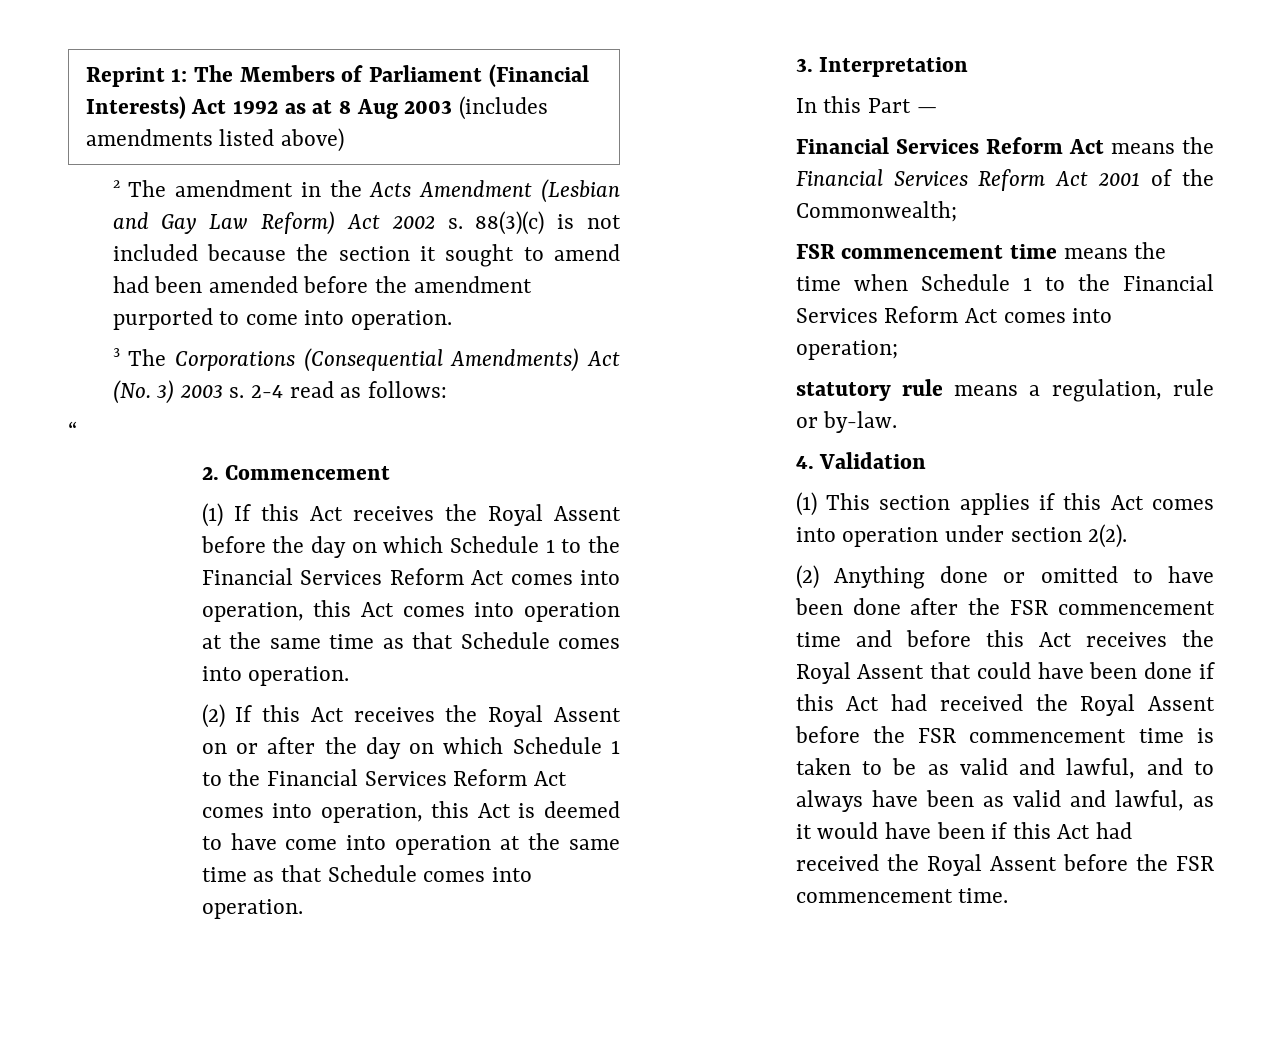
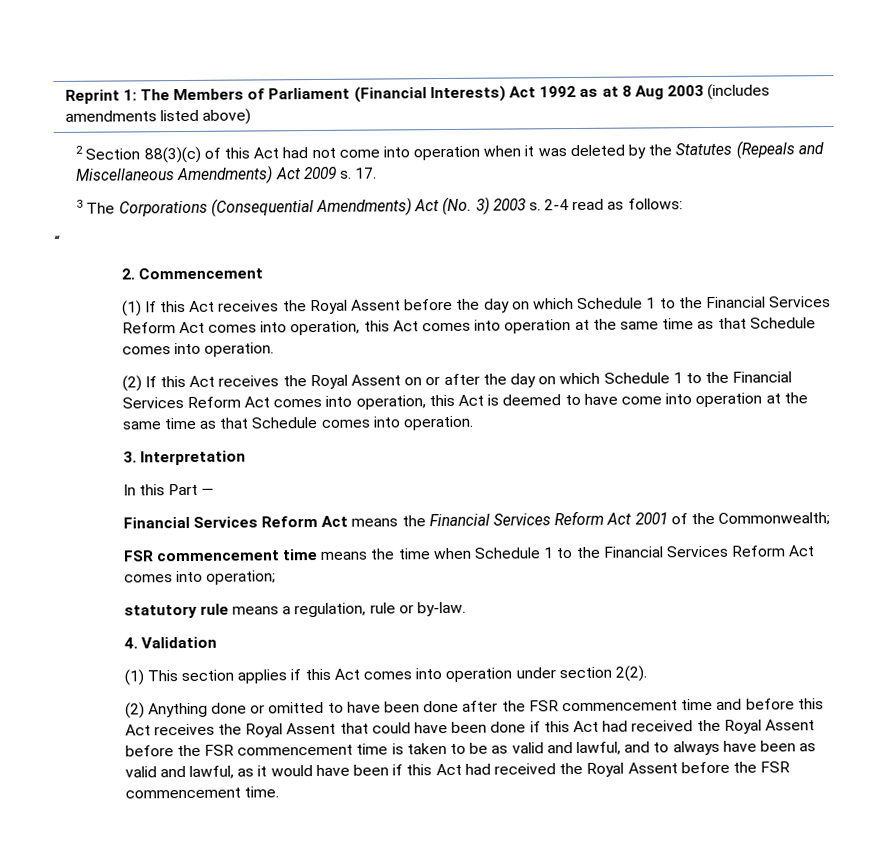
- 2 The amendment in the Acts Amendment (Lesbian and Gay Law Reform) Act 2002 s. 88(3)(c) is not included because the section it sought to amend had been amended before the amendment purported to come into operation.
+ 2 Section 88(3)(c) of this Act had not come into operation when it was deleted by the Statutes (Repeals and Miscellaneous Amendments) Act 2009 s. 17.

